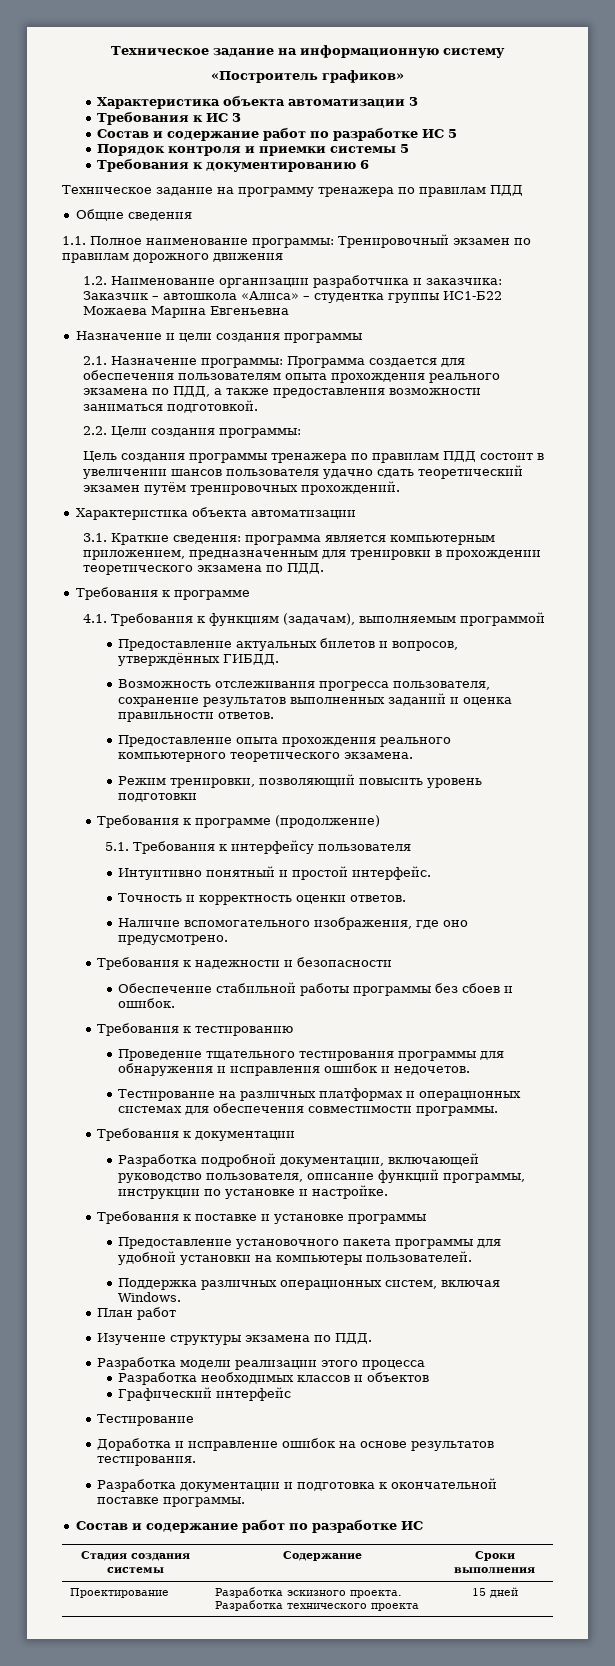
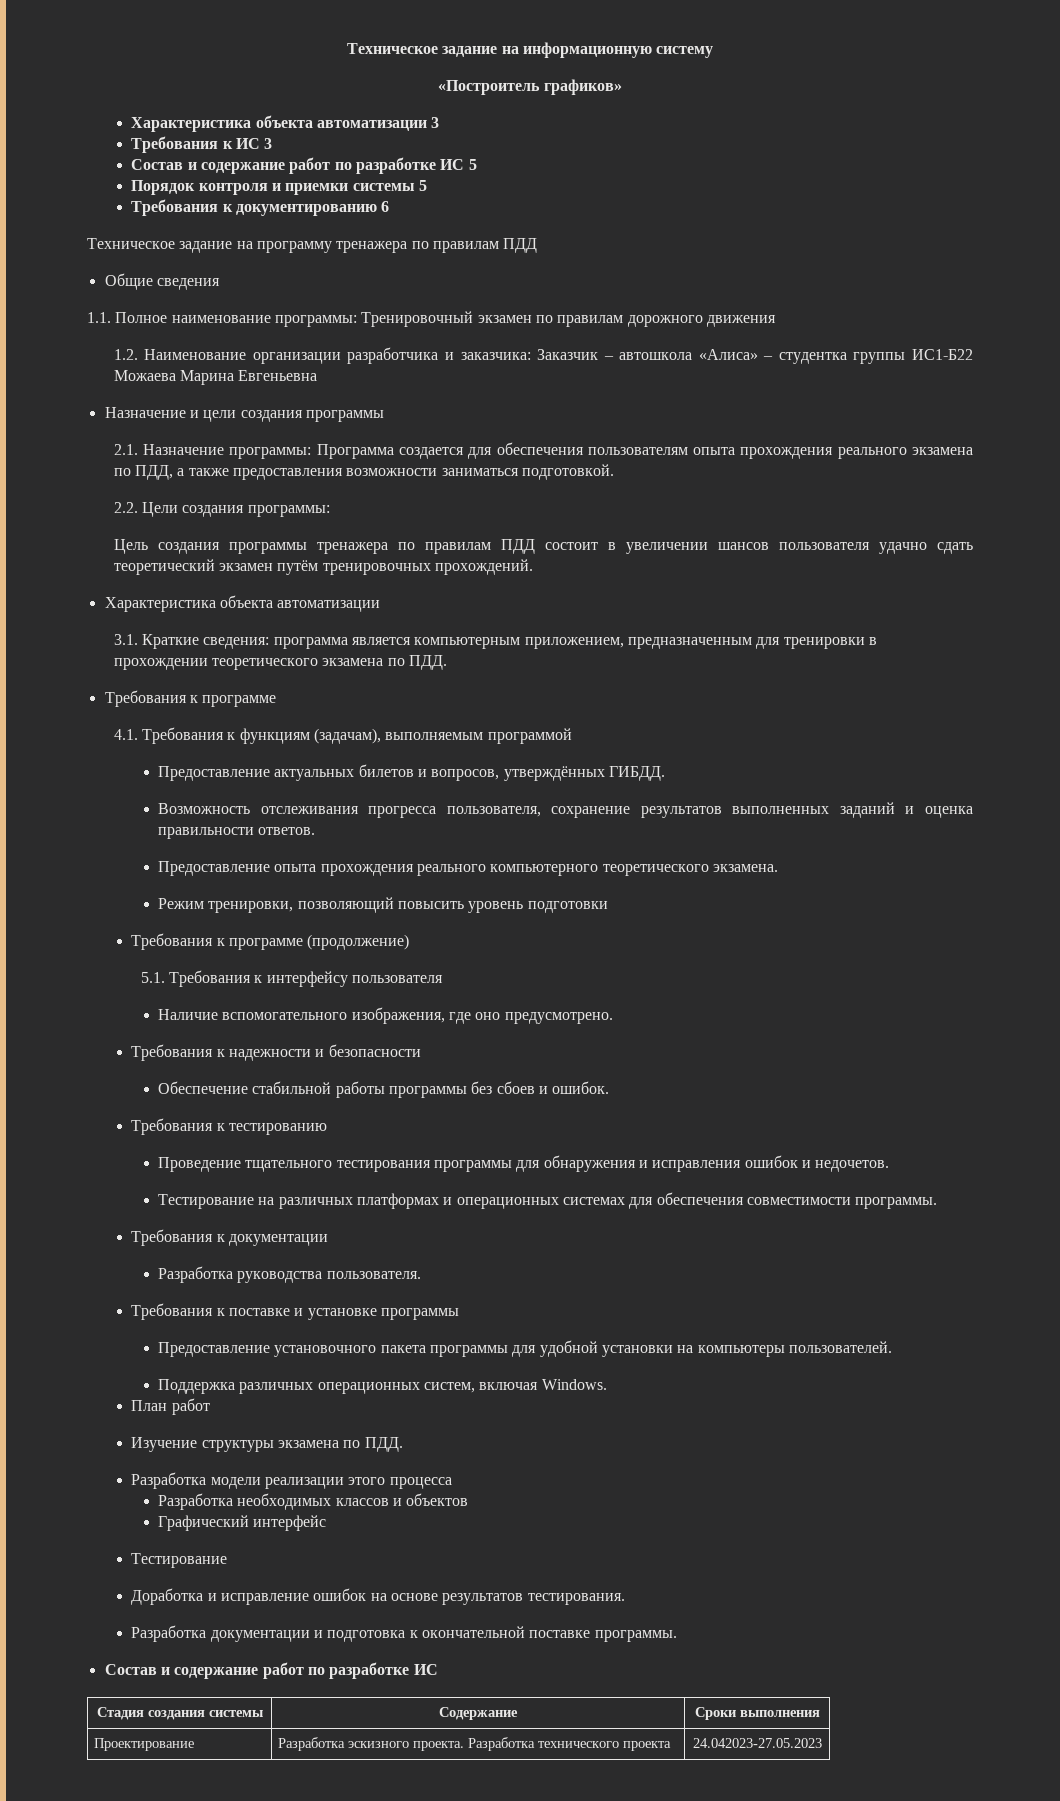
- Интуитивно понятный и простой интерфейс.
- Точность и корректность оценки ответов.
- Разработка подробной документации, включающей руководство пользователя, описание функций программы, инструкции по установке и настройке.
+ Разработка руководства пользователя.
- Проектирование | Разработка эскизного проекта. Разработка технического проекта | 15 дней
+ Проектирование | Разработка эскизного проекта. Разработка технического проекта | 24.042023-27.05.2023

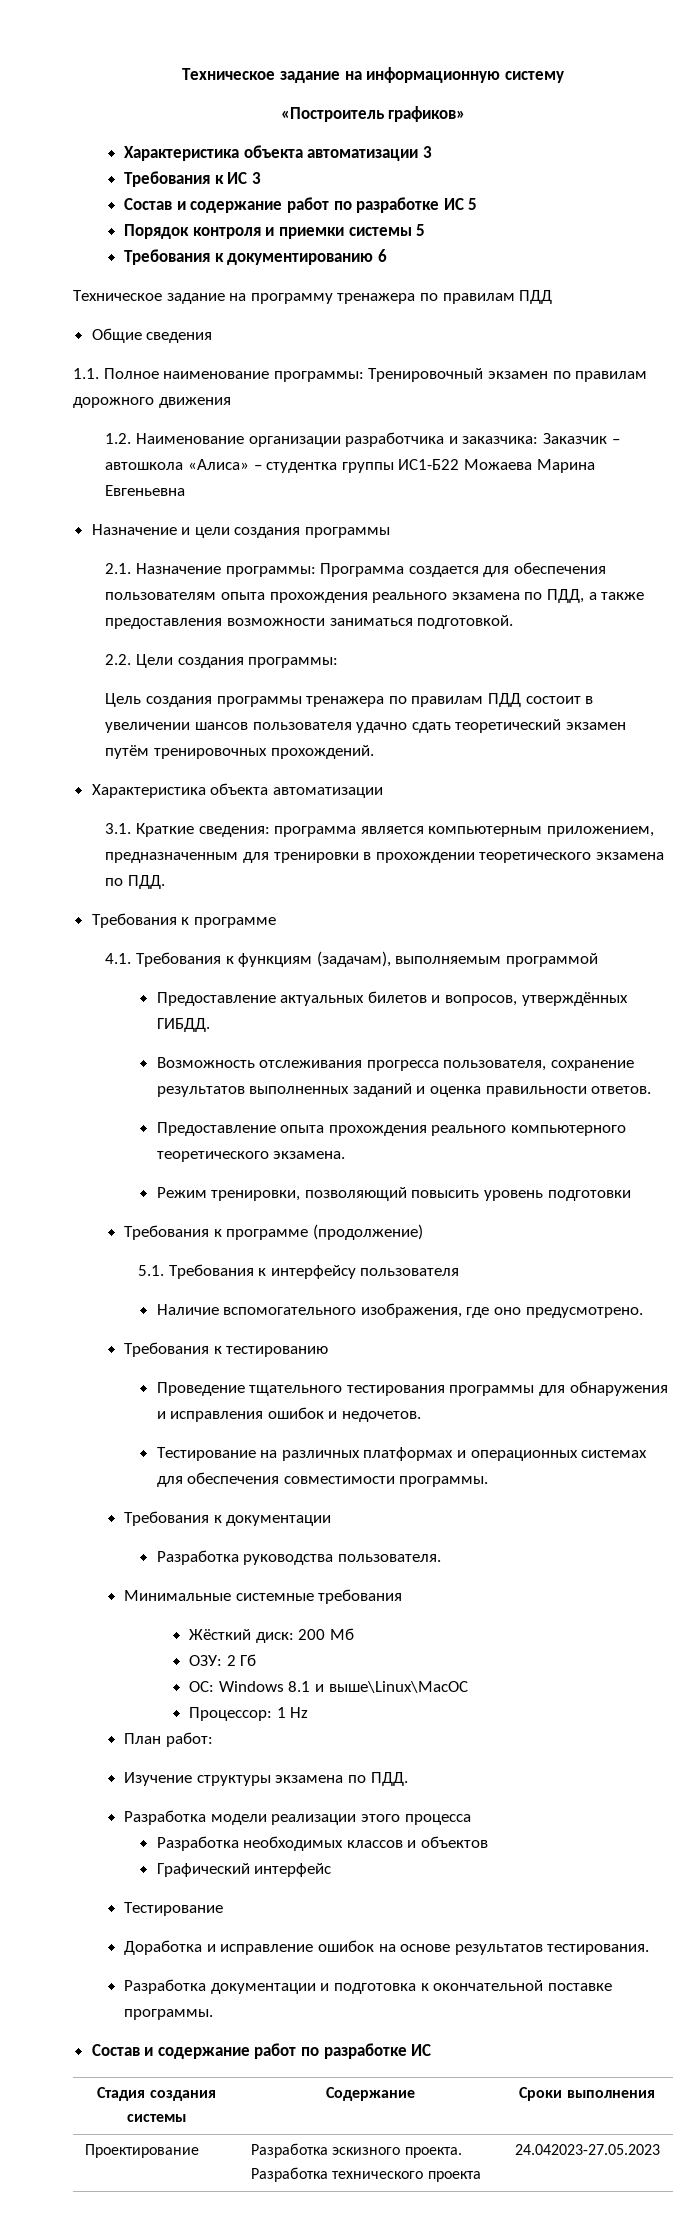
- Требования к надежности и безопасности
- Обеспечение стабильной работы программы без сбоев и ошибок.
- Требования к поставке и установке программы
- Предоставление установочного пакета программы для удобной установки на компьютеры пользователей.
- Поддержка различных операционных систем, включая Windows.
+ Минимальные системные требования
+ Жёсткий диск: 200 Мб
+ ОЗУ: 2 Гб
+ ОС: Windows 8.1 и выше\Linux\MacOC
+ Процессор: 1 Hz
- План работ
+ План работ:

